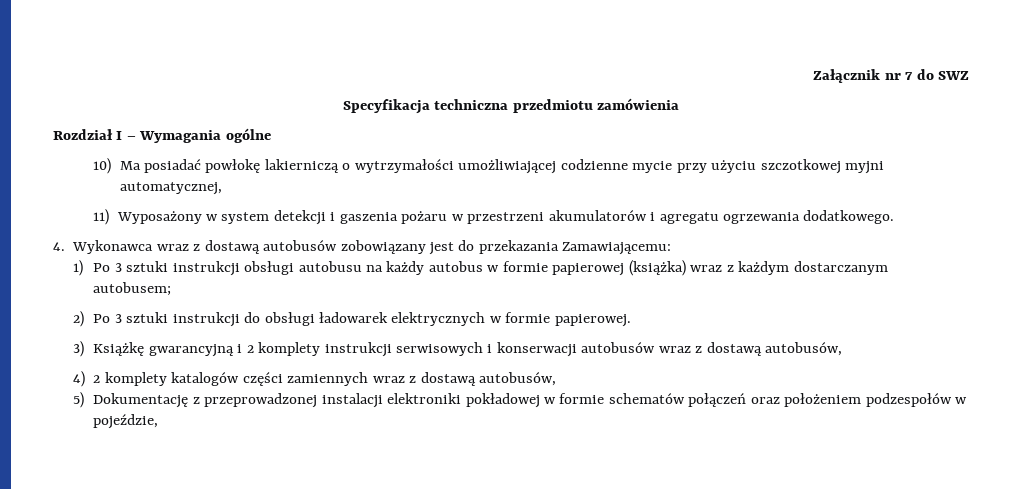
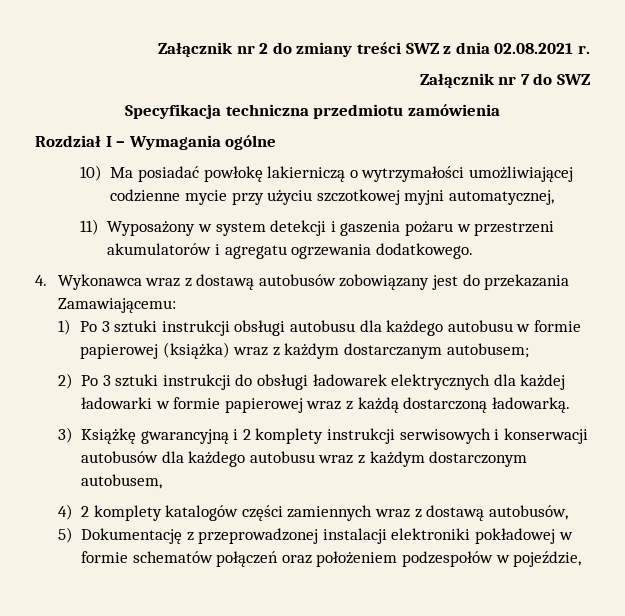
+ Załącznik nr 2 do zmiany treści SWZ z dnia 02.08.2021 r.
- 1) Po 3 sztuki instrukcji obsługi autobusu na każdy autobus w formie papierowej (książka) wraz z każdym dostarczanym autobusem;
+ 1) Po 3 sztuki instrukcji obsługi autobusu dla każdego autobusu w formie papierowej (książka) wraz z każdym dostarczanym autobusem;
- 2) Po 3 sztuki instrukcji do obsługi ładowarek elektrycznych w formie papierowej.
+ 2) Po 3 sztuki instrukcji do obsługi ładowarek elektrycznych dla każdej ładowarki w formie papierowej wraz z każdą dostarczoną ładowarką.
- 3) Książkę gwarancyjną i 2 komplety instrukcji serwisowych i konserwacji autobusów wraz z dostawą autobusów,
+ 3) Książkę gwarancyjną i 2 komplety instrukcji serwisowych i konserwacji autobusów dla każdego autobusu wraz z każdym dostarczonym autobusem,

